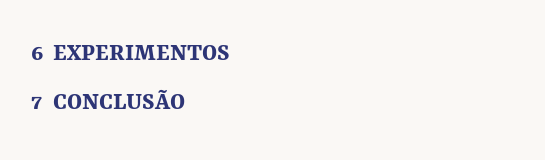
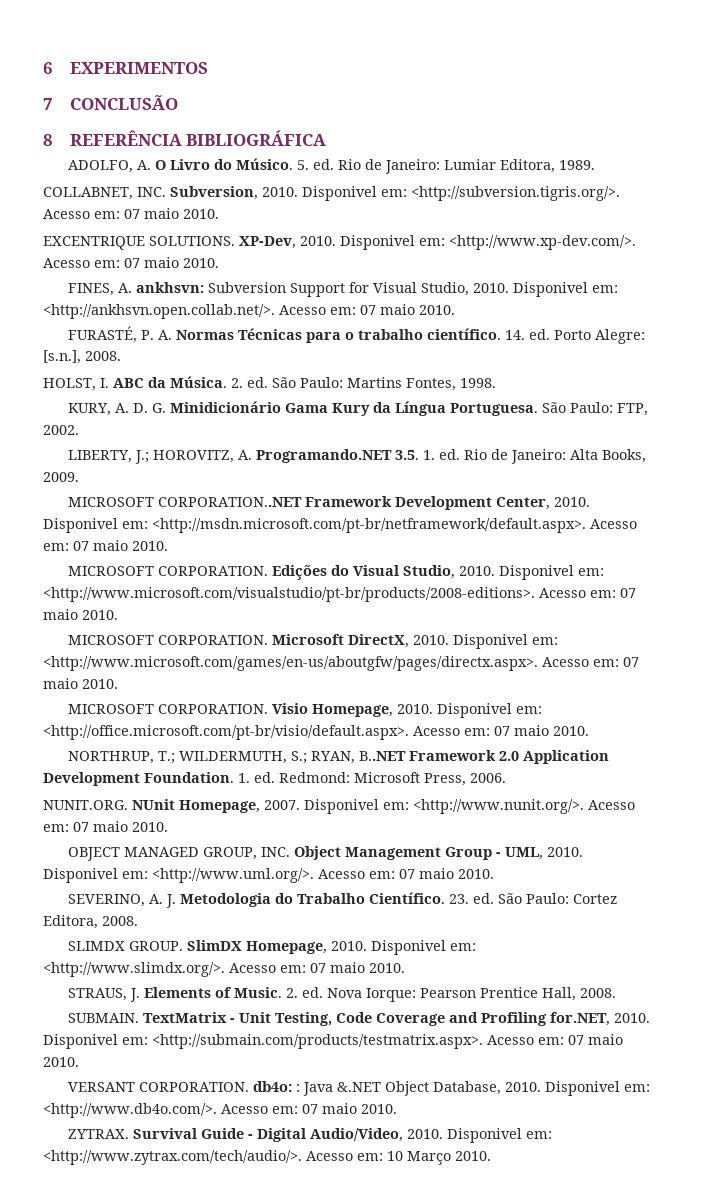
+ 8 REFERÊNCIA BIBLIOGRÁFICA
+ ADOLFO, A. O Livro do Músico. 5. ed. Rio de Janeiro: Lumiar Editora, 1989.
+ COLLABNET, INC. Subversion, 2010. Disponivel em: <http://subversion.tigris.org/>. Acesso em: 07 maio 2010.
+ EXCENTRIQUE SOLUTIONS. XP-Dev, 2010. Disponivel em: <http://www.xp-dev.com/>. Acesso em: 07 maio 2010.
+ FINES, A. ankhsvn: Subversion Support for Visual Studio, 2010. Disponivel em: <http://ankhsvn.open.collab.net/>. Acesso em: 07 maio 2010.
+ FURASTÉ, P. A. Normas Técnicas para o trabalho científico. 14. ed. Porto Alegre: [s.n.], 2008.
+ HOLST, I. ABC da Música. 2. ed. São Paulo: Martins Fontes, 1998.
+ KURY, A. D. G. Minidicionário Gama Kury da Língua Portuguesa. São Paulo: FTP, 2002.
+ LIBERTY, J.; HOROVITZ, A. Programando.NET 3.5. 1. ed. Rio de Janeiro: Alta Books, 2009.
+ MICROSOFT CORPORATION..NET Framework Development Center, 2010. Disponivel em: <http://msdn.microsoft.com/pt-br/netframework/default.aspx>. Acesso em: 07 maio 2010.
+ MICROSOFT CORPORATION. Edições do Visual Studio, 2010. Disponivel em: <http://www.microsoft.com/visualstudio/pt-br/products/2008-editions>. Acesso em: 07 maio 2010.
+ MICROSOFT CORPORATION. Microsoft DirectX, 2010. Disponivel em: <http://www.microsoft.com/games/en-us/aboutgfw/pages/directx.aspx>. Acesso em: 07 maio 2010.
+ MICROSOFT CORPORATION. Visio Homepage, 2010. Disponivel em: <http://office.microsoft.com/pt-br/visio/default.aspx>. Acesso em: 07 maio 2010.
+ NORTHRUP, T.; WILDERMUTH, S.; RYAN, B..NET Framework 2.0 Application Development Foundation. 1. ed. Redmond: Microsoft Press, 2006.
+ NUNIT.ORG. NUnit Homepage, 2007. Disponivel em: <http://www.nunit.org/>. Acesso em: 07 maio 2010.
+ OBJECT MANAGED GROUP, INC. Object Management Group - UML, 2010. Disponivel em: <http://www.uml.org/>. Acesso em: 07 maio 2010.
+ SEVERINO, A. J. Metodologia do Trabalho Científico. 23. ed. São Paulo: Cortez Editora, 2008.
+ SLIMDX GROUP. SlimDX Homepage, 2010. Disponivel em: <http://www.slimdx.org/>. Acesso em: 07 maio 2010.
+ STRAUS, J. Elements of Music. 2. ed. Nova Iorque: Pearson Prentice Hall, 2008.
+ SUBMAIN. TextMatrix - Unit Testing, Code Coverage and Profiling for.NET, 2010. Disponivel em: <http://submain.com/products/testmatrix.aspx>. Acesso em: 07 maio 2010.
+ VERSANT CORPORATION. db4o: : Java &.NET Object Database, 2010. Disponivel em: <http://www.db4o.com/>. Acesso em: 07 maio 2010.
+ ZYTRAX. Survival Guide - Digital Audio/Video, 2010. Disponivel em: <http://www.zytrax.com/tech/audio/>. Acesso em: 10 Março 2010.

